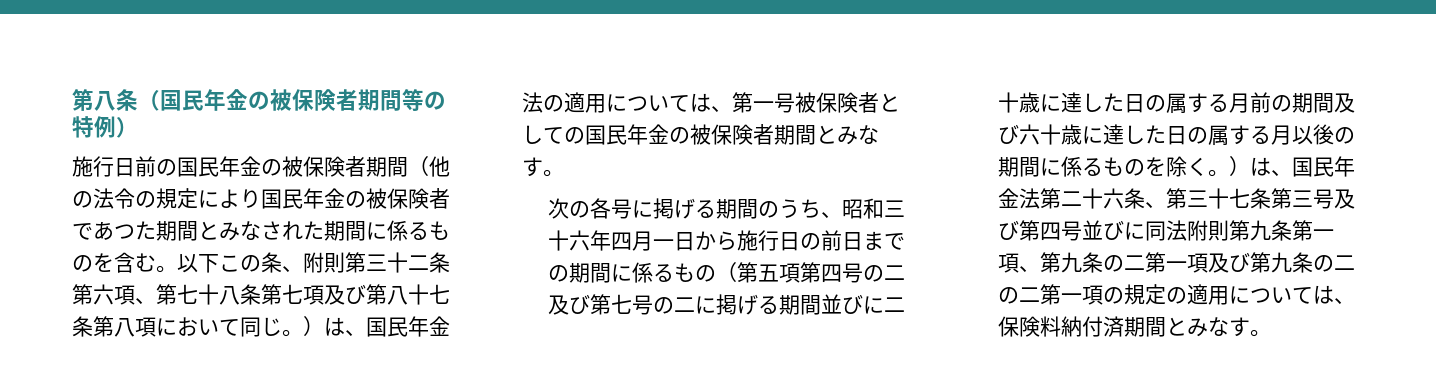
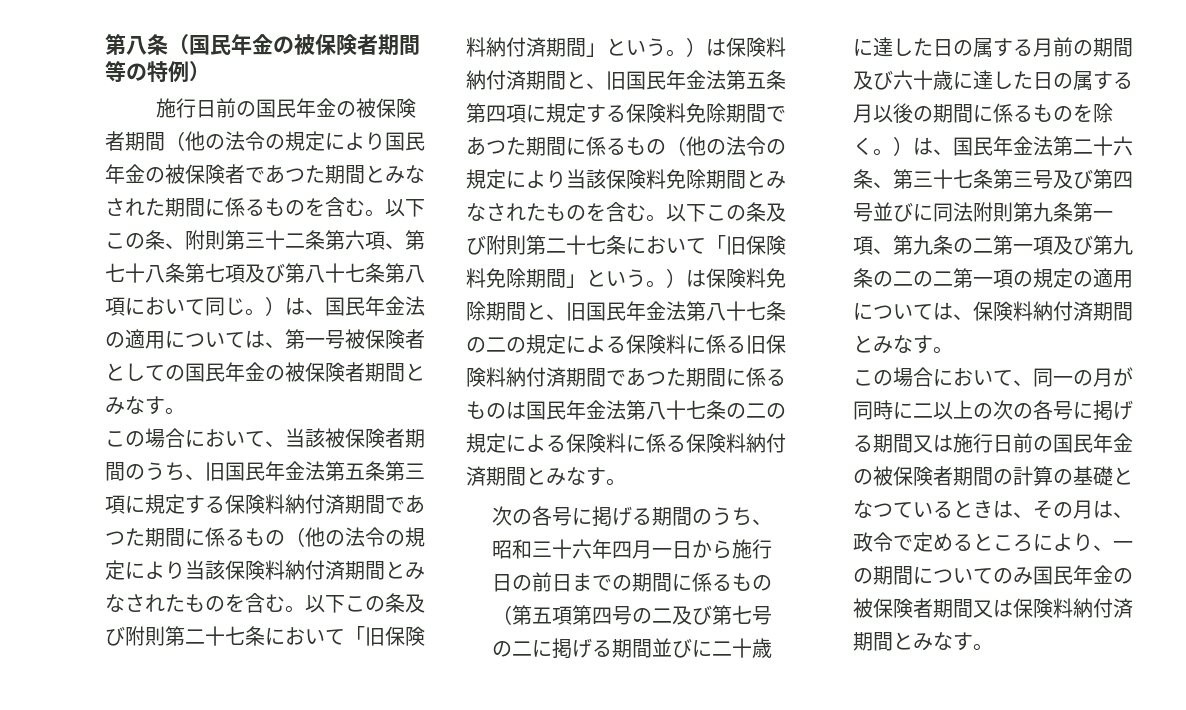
+ この場合において、当該被保険者期間のうち、旧国民年金法第五条第三項に規定する保険料納付済期間であつた期間に係るもの（他の法令の規定により当該保険料納付済期間とみなされたものを含む。以下この条及び附則第二十七条において「旧保険料納付済期間」という。）は保険料納付済期間と、旧国民年金法第五条第四項に規定する保険料免除期間であつた期間に係るもの（他の法令の規定により当該保険料免除期間とみなされたものを含む。以下この条及び附則第二十七条において「旧保険料免除期間」という。）は保険料免除期間と、旧国民年金法第八十七条の二の規定による保険料に係る旧保険料納付済期間であつた期間に係るものは国民年金法第八十七条の二の規定による保険料に係る保険料納付済期間とみなす。
+ この場合において、同一の月が同時に二以上の次の各号に掲げる期間又は施行日前の国民年金の被保険者期間の計算の基礎となつているときは、その月は、政令で定めるところにより、一の期間についてのみ国民年金の被保険者期間又は保険料納付済期間とみなす。

